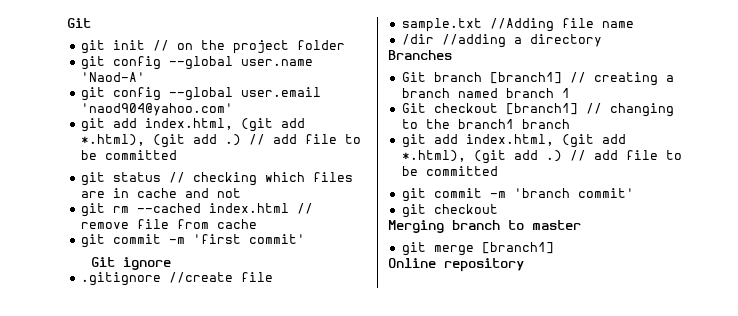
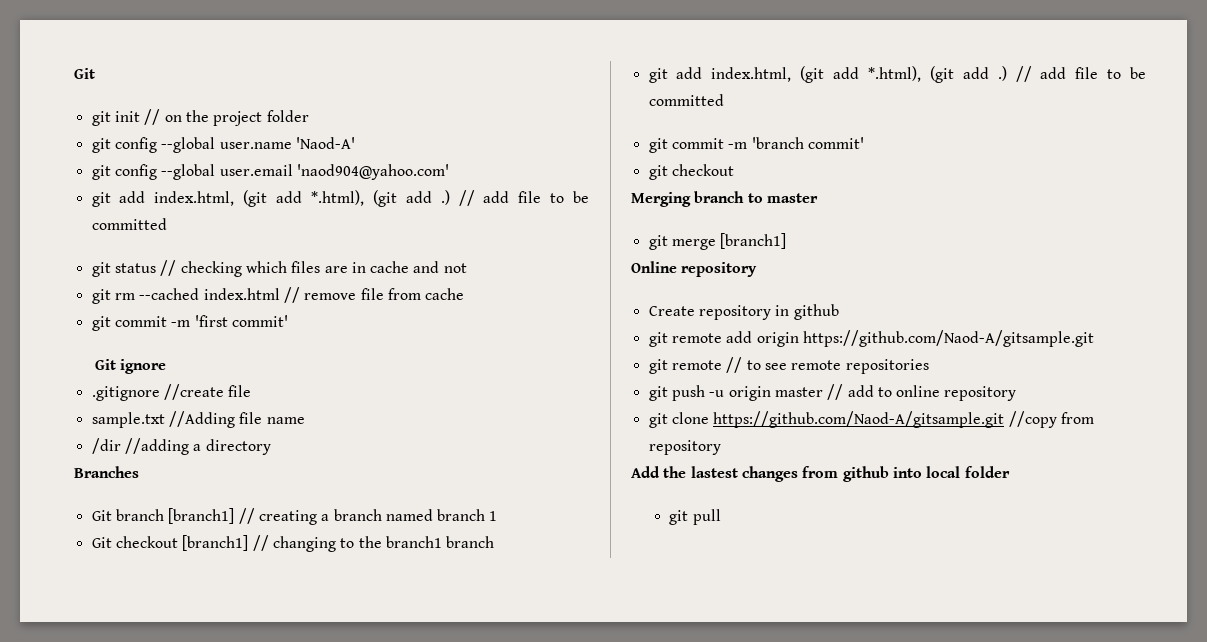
+ Create repository in github
+ git remote add origin https://github.com/Naod-A/gitsample.git
+ git remote // to see remote repositories
+ git push -u origin master // add to online repository
+ git clone https://github.com/Naod-A/gitsample.git //copy from repository
+ Add the lastest changes from github into local folder
+ git pull

